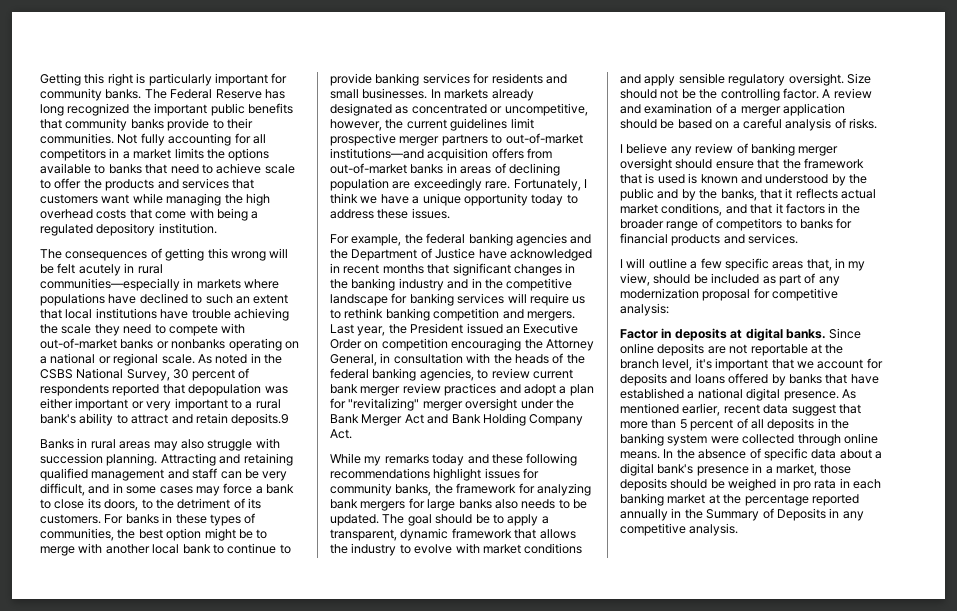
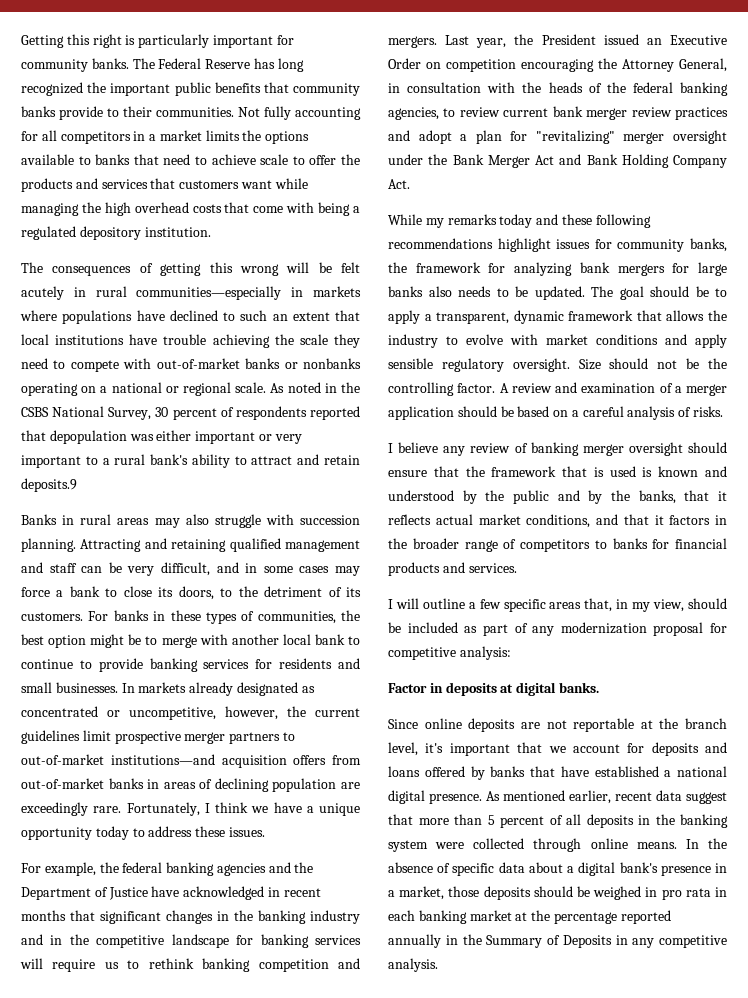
- Factor in deposits at digital banks. Since online deposits are not reportable at the branch level, it's important that we account for deposits and loans offered by banks that have established a national digital presence.
+ Factor in deposits at digital banks.
+ Since online deposits are not reportable at the branch level, it's important that we account for deposits and loans offered by banks that have established a national digital presence.

